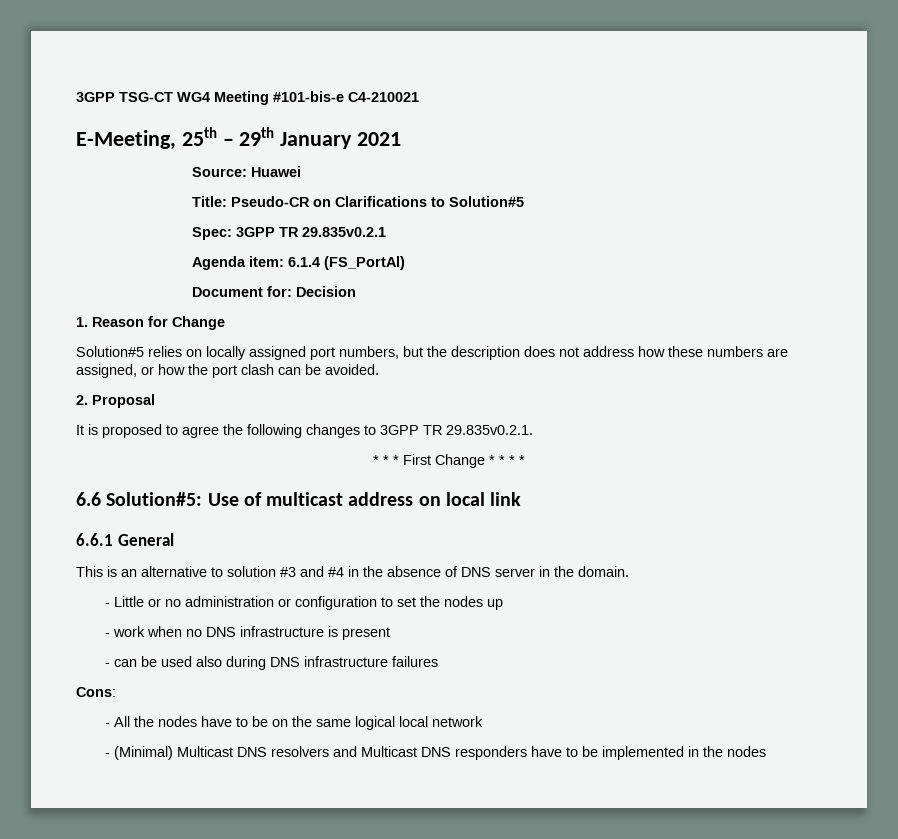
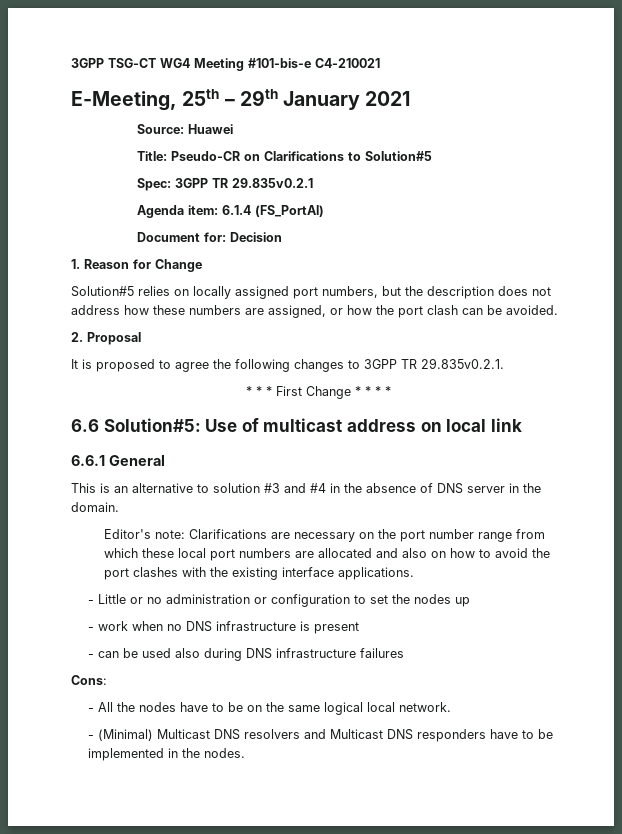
+ Editor's note: Clarifications are necessary on the port number range from which these local port numbers are allocated and also on how to avoid the port clashes with the existing interface applications.
- - All the nodes have to be on the same logical local network
+ - All the nodes have to be on the same logical local network.
- - (Minimal) Multicast DNS resolvers and Multicast DNS responders have to be implemented in the nodes
+ - (Minimal) Multicast DNS resolvers and Multicast DNS responders have to be implemented in the nodes.

